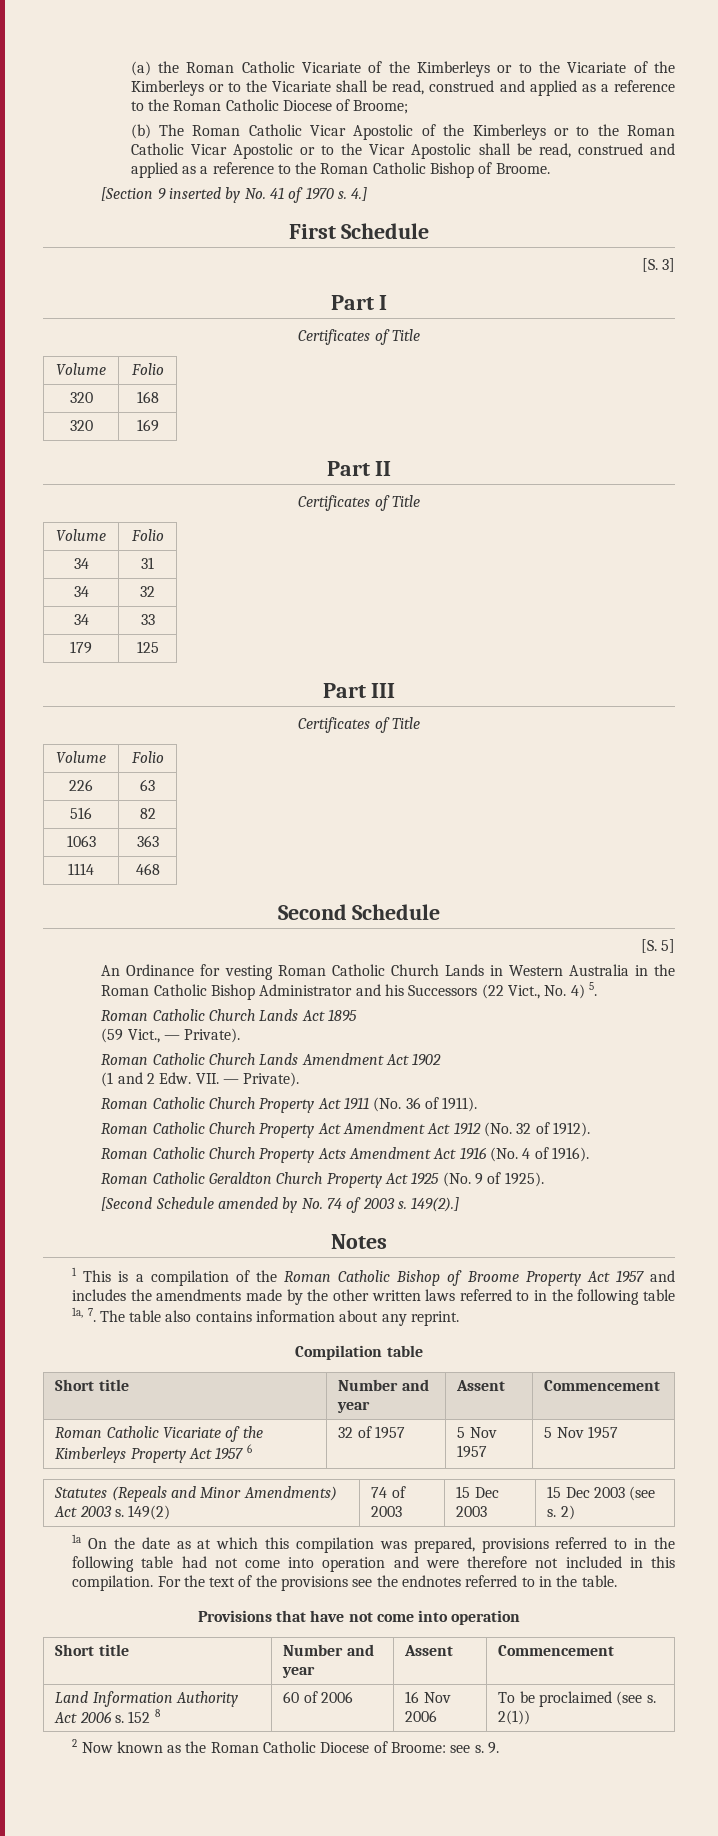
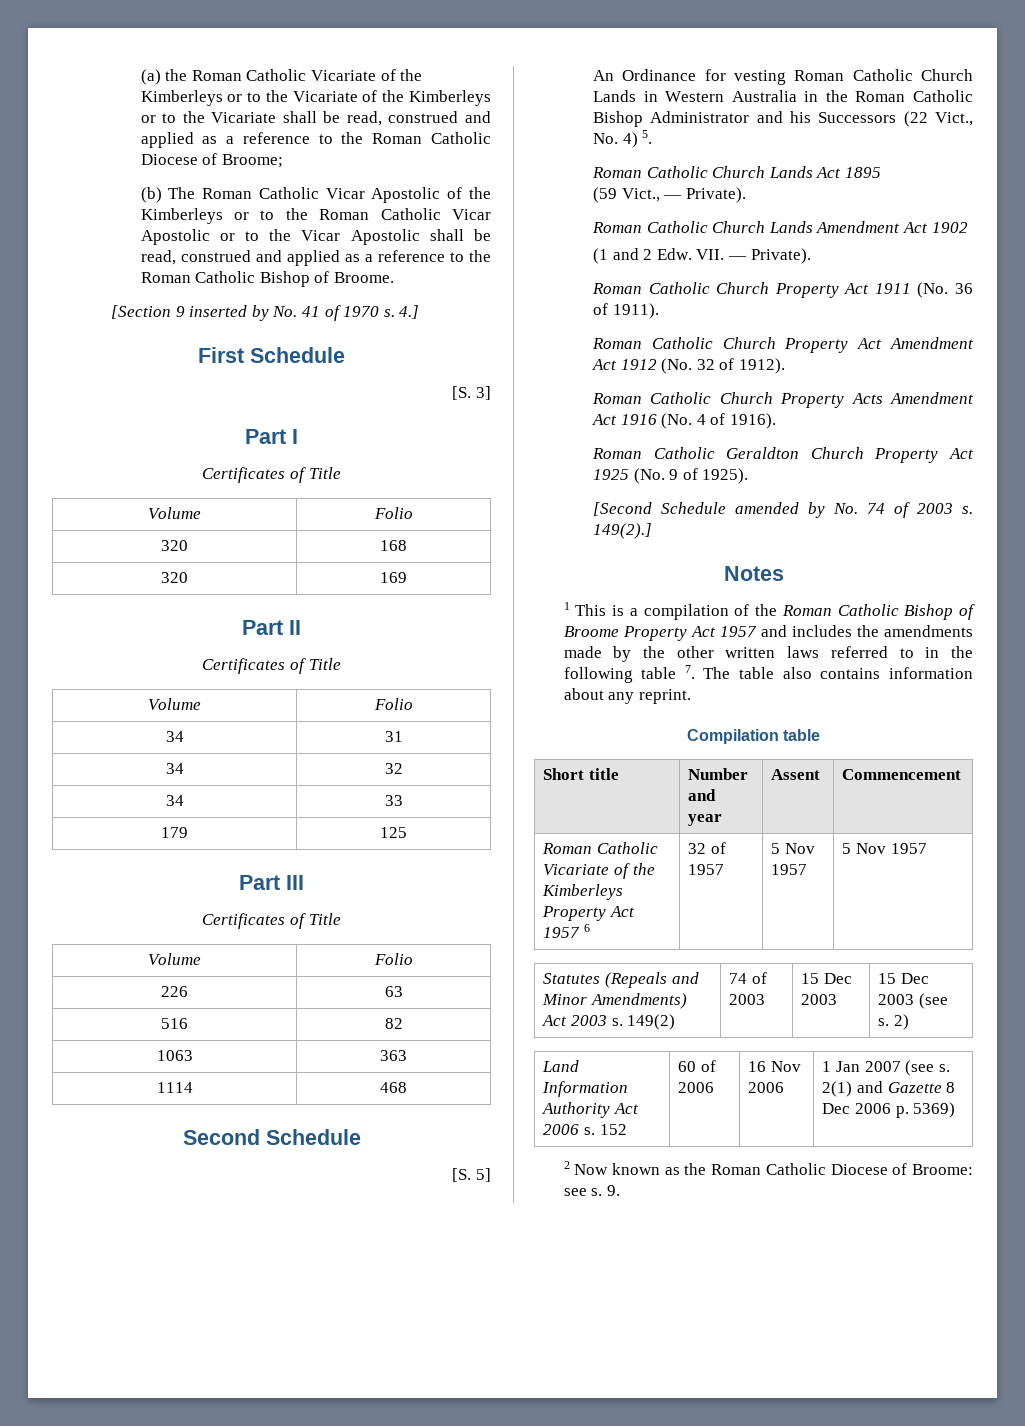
- 1 This is a compilation of the Roman Catholic Bishop of Broome Property Act 1957 and includes the amendments made by the other written laws referred to in the following table 1a, 7. The table also contains information about any reprint.
+ 1 This is a compilation of the Roman Catholic Bishop of Broome Property Act 1957 and includes the amendments made by the other written laws referred to in the following table 7. The table also contains information about any reprint.
- 1a On the date as at which this compilation was prepared, provisions referred to in the following table had not come into operation and were therefore not included in this compilation. For the text of the provisions see the endnotes referred to in the table.
- Provisions that have not come into operation
- Short title | Number and year | Assent | Commencement
- Land Information Authority Act 2006 s. 152 8 | 60 of 2006 | 16 Nov 2006 | To be proclaimed (see s. 2(1))
+ Land Information Authority Act 2006 s. 152 | 60 of 2006 | 16 Nov 2006 | 1 Jan 2007 (see s. 2(1) and Gazette 8 Dec 2006 p. 5369)

